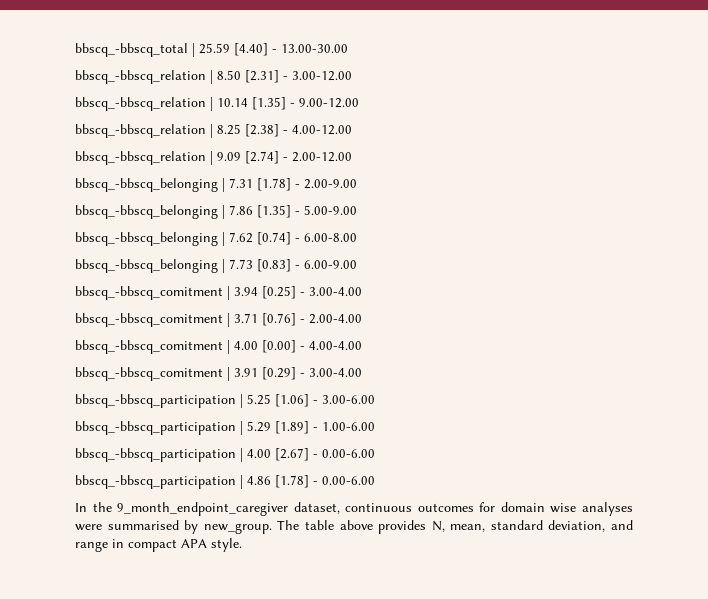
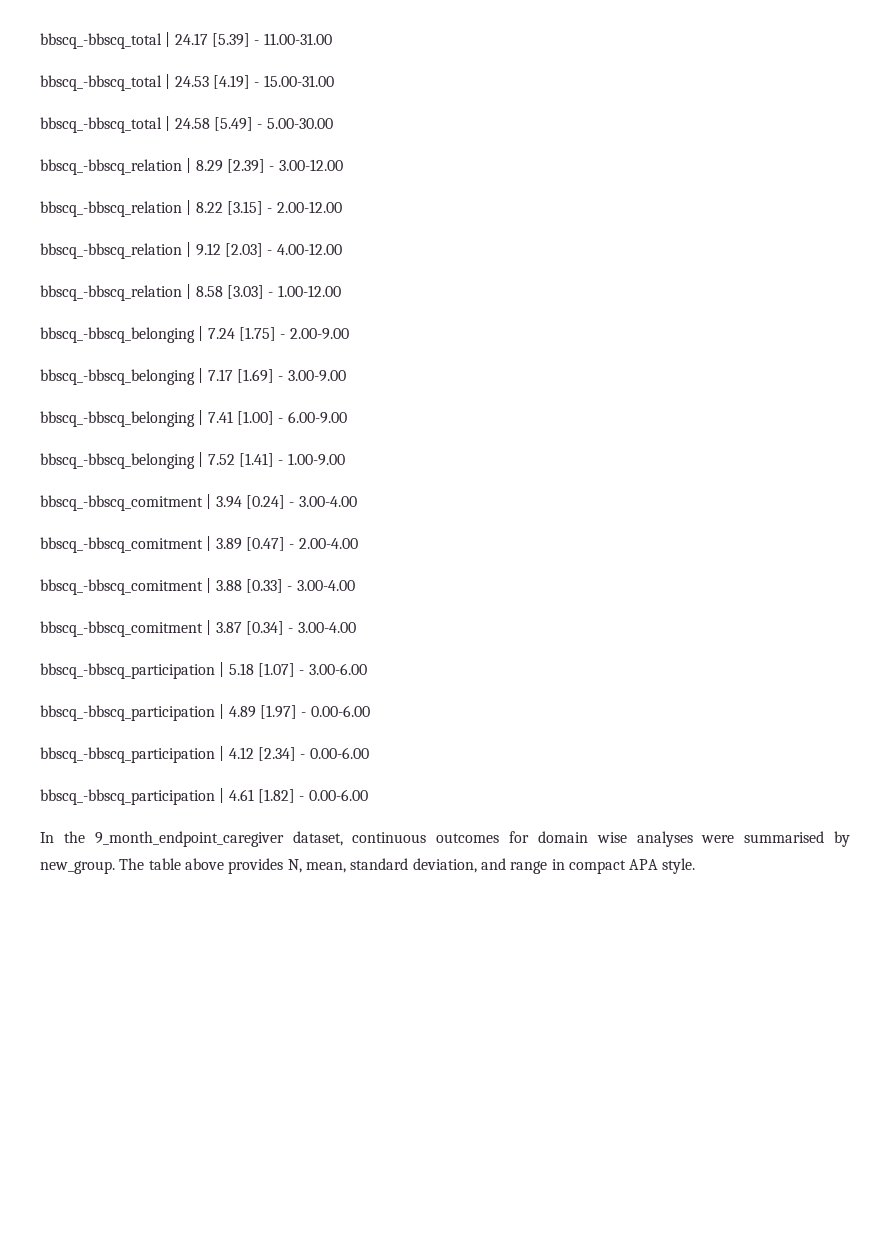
- bbscq_-bbscq_total | 25.59 [4.40] - 13.00-30.00
- bbscq_-bbscq_relation | 8.50 [2.31] - 3.00-12.00
+ bbscq_-bbscq_total | 24.17 [5.39] - 11.00-31.00
+ bbscq_-bbscq_total | 24.53 [4.19] - 15.00-31.00
+ bbscq_-bbscq_total | 24.58 [5.49] - 5.00-30.00
+ bbscq_-bbscq_relation | 8.29 [2.39] - 3.00-12.00
- bbscq_-bbscq_relation | 10.14 [1.35] - 9.00-12.00
- bbscq_-bbscq_relation | 8.25 [2.38] - 4.00-12.00
+ bbscq_-bbscq_relation | 8.22 [3.15] - 2.00-12.00
+ bbscq_-bbscq_relation | 9.12 [2.03] - 4.00-12.00
- bbscq_-bbscq_relation | 9.09 [2.74] - 2.00-12.00
- bbscq_-bbscq_belonging | 7.31 [1.78] - 2.00-9.00
+ bbscq_-bbscq_relation | 8.58 [3.03] - 1.00-12.00
+ bbscq_-bbscq_belonging | 7.24 [1.75] - 2.00-9.00
- bbscq_-bbscq_belonging | 7.86 [1.35] - 5.00-9.00
- bbscq_-bbscq_belonging | 7.62 [0.74] - 6.00-8.00
- bbscq_-bbscq_belonging | 7.73 [0.83] - 6.00-9.00
+ bbscq_-bbscq_belonging | 7.17 [1.69] - 3.00-9.00
+ bbscq_-bbscq_belonging | 7.41 [1.00] - 6.00-9.00
+ bbscq_-bbscq_belonging | 7.52 [1.41] - 1.00-9.00
- bbscq_-bbscq_comitment | 3.94 [0.25] - 3.00-4.00
- bbscq_-bbscq_comitment | 3.71 [0.76] - 2.00-4.00
+ bbscq_-bbscq_comitment | 3.94 [0.24] - 3.00-4.00
+ bbscq_-bbscq_comitment | 3.89 [0.47] - 2.00-4.00
- bbscq_-bbscq_comitment | 4.00 [0.00] - 4.00-4.00
- bbscq_-bbscq_comitment | 3.91 [0.29] - 3.00-4.00
+ bbscq_-bbscq_comitment | 3.88 [0.33] - 3.00-4.00
+ bbscq_-bbscq_comitment | 3.87 [0.34] - 3.00-4.00
- bbscq_-bbscq_participation | 5.25 [1.06] - 3.00-6.00
+ bbscq_-bbscq_participation | 5.18 [1.07] - 3.00-6.00
- bbscq_-bbscq_participation | 5.29 [1.89] - 1.00-6.00
- bbscq_-bbscq_participation | 4.00 [2.67] - 0.00-6.00
- bbscq_-bbscq_participation | 4.86 [1.78] - 0.00-6.00
+ bbscq_-bbscq_participation | 4.89 [1.97] - 0.00-6.00
+ bbscq_-bbscq_participation | 4.12 [2.34] - 0.00-6.00
+ bbscq_-bbscq_participation | 4.61 [1.82] - 0.00-6.00

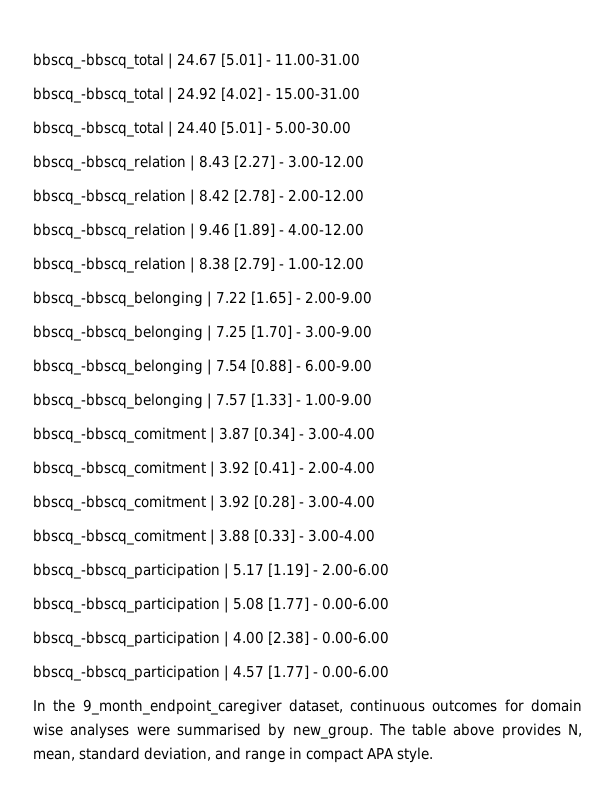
- bbscq_-bbscq_total | 24.17 [5.39] - 11.00-31.00
+ bbscq_-bbscq_total | 24.67 [5.01] - 11.00-31.00
- bbscq_-bbscq_total | 24.53 [4.19] - 15.00-31.00
+ bbscq_-bbscq_total | 24.92 [4.02] - 15.00-31.00
- bbscq_-bbscq_total | 24.58 [5.49] - 5.00-30.00
+ bbscq_-bbscq_total | 24.40 [5.01] - 5.00-30.00
- bbscq_-bbscq_relation | 8.29 [2.39] - 3.00-12.00
+ bbscq_-bbscq_relation | 8.43 [2.27] - 3.00-12.00
- bbscq_-bbscq_relation | 8.22 [3.15] - 2.00-12.00
+ bbscq_-bbscq_relation | 8.42 [2.78] - 2.00-12.00
- bbscq_-bbscq_relation | 9.12 [2.03] - 4.00-12.00
+ bbscq_-bbscq_relation | 9.46 [1.89] - 4.00-12.00
- bbscq_-bbscq_relation | 8.58 [3.03] - 1.00-12.00
+ bbscq_-bbscq_relation | 8.38 [2.79] - 1.00-12.00
- bbscq_-bbscq_belonging | 7.24 [1.75] - 2.00-9.00
+ bbscq_-bbscq_belonging | 7.22 [1.65] - 2.00-9.00
- bbscq_-bbscq_belonging | 7.17 [1.69] - 3.00-9.00
+ bbscq_-bbscq_belonging | 7.25 [1.70] - 3.00-9.00
- bbscq_-bbscq_belonging | 7.41 [1.00] - 6.00-9.00
+ bbscq_-bbscq_belonging | 7.54 [0.88] - 6.00-9.00
- bbscq_-bbscq_belonging | 7.52 [1.41] - 1.00-9.00
+ bbscq_-bbscq_belonging | 7.57 [1.33] - 1.00-9.00
- bbscq_-bbscq_comitment | 3.94 [0.24] - 3.00-4.00
- bbscq_-bbscq_comitment | 3.89 [0.47] - 2.00-4.00
+ bbscq_-bbscq_comitment | 3.87 [0.34] - 3.00-4.00
+ bbscq_-bbscq_comitment | 3.92 [0.41] - 2.00-4.00
+ bbscq_-bbscq_comitment | 3.92 [0.28] - 3.00-4.00
- bbscq_-bbscq_comitment | 3.87 [0.34] - 3.00-4.00
- bbscq_-bbscq_participation | 5.18 [1.07] - 3.00-6.00
- bbscq_-bbscq_participation | 4.89 [1.97] - 0.00-6.00
- bbscq_-bbscq_participation | 4.12 [2.34] - 0.00-6.00
- bbscq_-bbscq_participation | 4.61 [1.82] - 0.00-6.00
+ bbscq_-bbscq_participation | 5.17 [1.19] - 2.00-6.00
+ bbscq_-bbscq_participation | 5.08 [1.77] - 0.00-6.00
+ bbscq_-bbscq_participation | 4.00 [2.38] - 0.00-6.00
+ bbscq_-bbscq_participation | 4.57 [1.77] - 0.00-6.00

